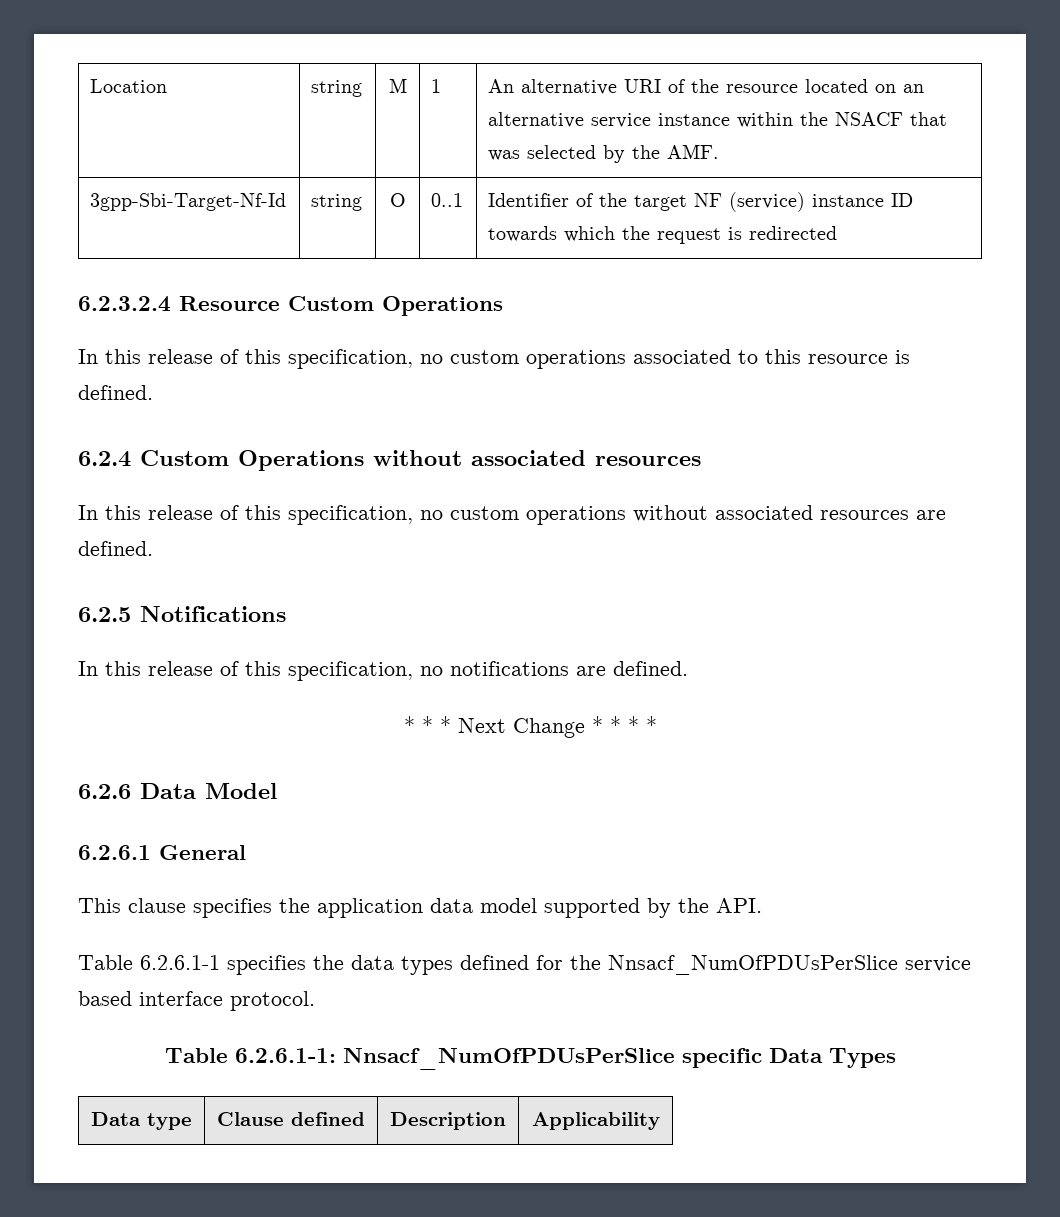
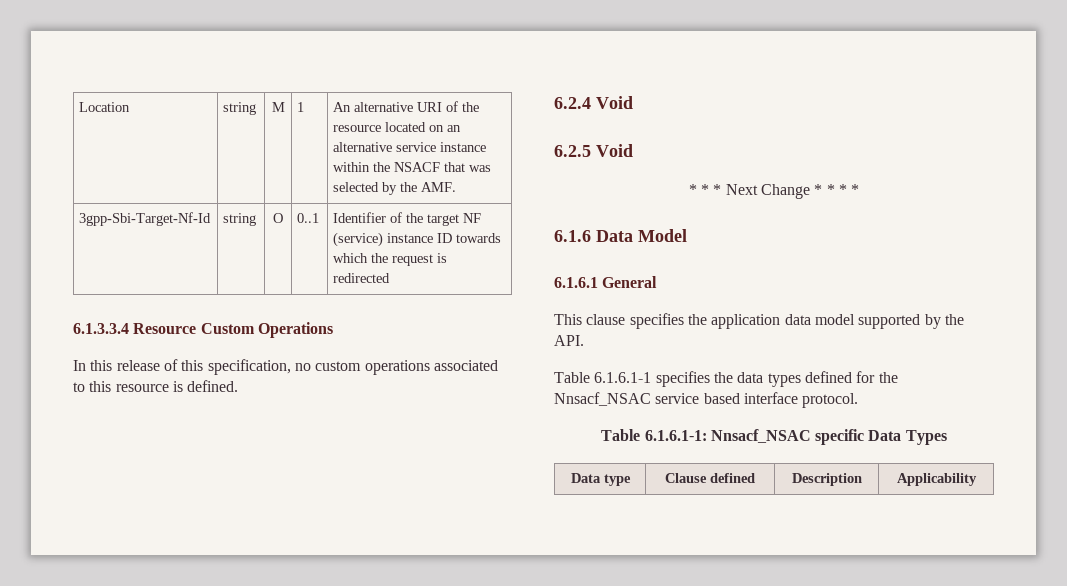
- 6.2.3.2.4 Resource Custom Operations
+ 6.1.3.3.4 Resource Custom Operations
- 6.2.4 Custom Operations without associated resources
- In this release of this specification, no custom operations without associated resources are defined.
- 6.2.5 Notifications
- In this release of this specification, no notifications are defined.
+ 6.2.4 Void
+ 6.2.5 Void
- 6.2.6 Data Model
+ 6.1.6 Data Model
- 6.2.6.1 General
+ 6.1.6.1 General
- Table 6.2.6.1-1 specifies the data types defined for the Nnsacf_NumOfPDUsPerSlice service based interface protocol.
+ Table 6.1.6.1-1 specifies the data types defined for the Nnsacf_NSAC service based interface protocol.
- Table 6.2.6.1-1: Nnsacf_NumOfPDUsPerSlice specific Data Types
+ Table 6.1.6.1-1: Nnsacf_NSAC specific Data Types

